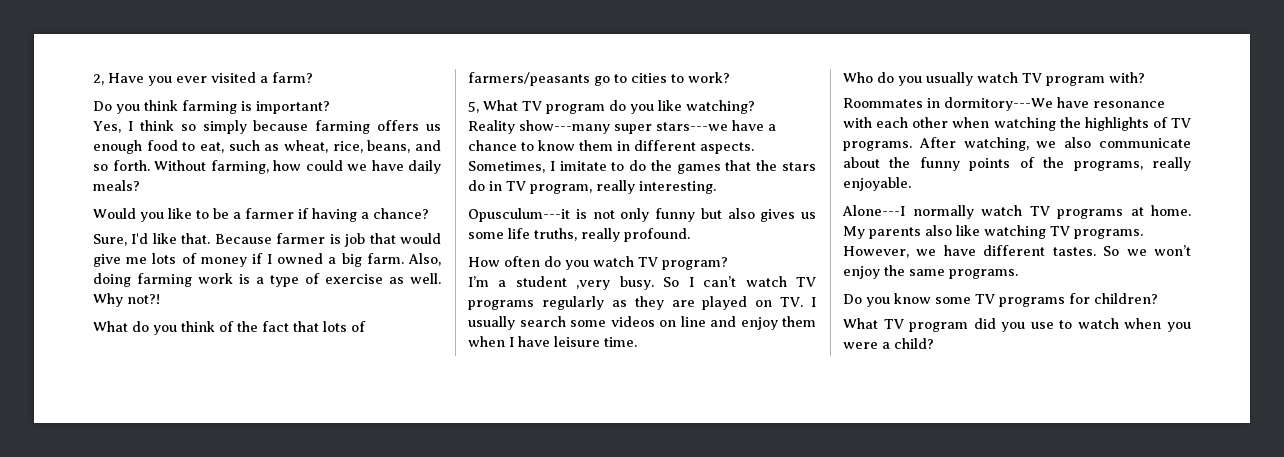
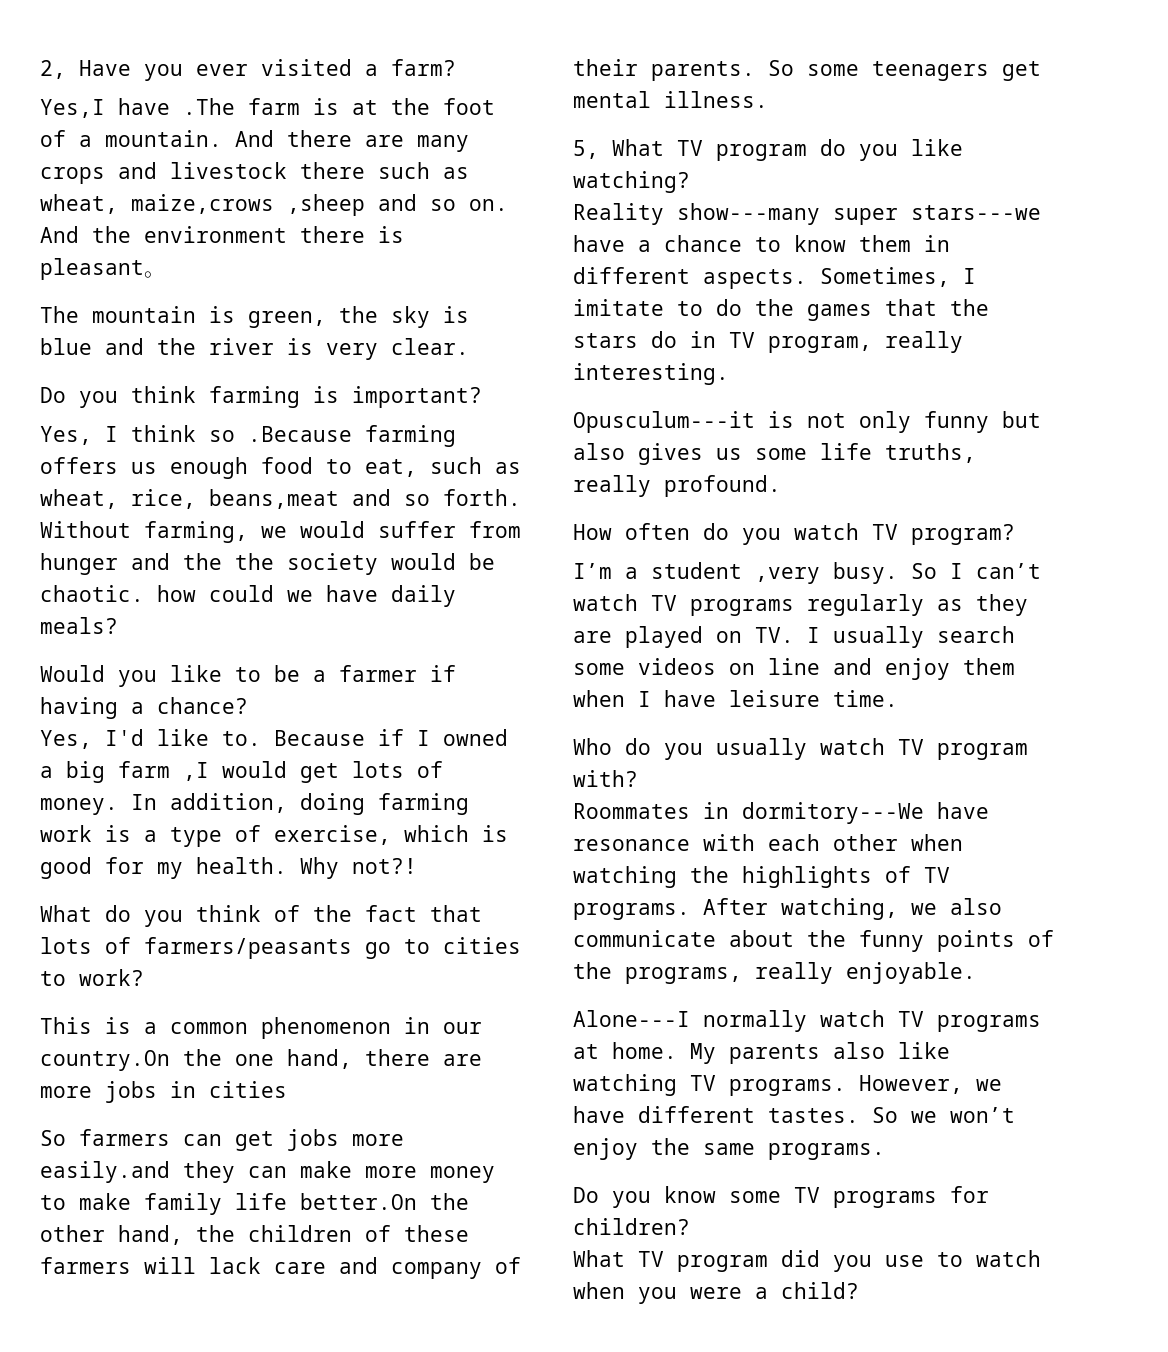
+ Yes,I have .The farm is at the foot of a mountain. And there are many crops and livestock there such as wheat, maize,crows ,sheep and so on. And the environment there is pleasant。
+ The mountain is green, the sky is blue and the river is very clear.
- Yes, I think so simply because farming offers us enough food to eat, such as wheat, rice, beans, and so forth.
+ Yes, I think so .Because farming offers us enough food to eat, such as wheat, rice, beans,meat and so forth.
- Without farming, how could we have daily meals?
+ Without farming, we would suffer from hunger and the the society would be chaotic. how could we have daily meals?
- Sure, I'd like that. Because farmer is job that would give me lots of money if I owned a big farm. Also, doing farming work is a type of exercise as well.
+ Yes, I'd like to. Because if I owned a big farm ,I would get lots of money. In addition, doing farming work is a type of exercise, which is good for my health.
+ This is a common phenomenon in our country.On the one hand, there are more jobs in cities
+ So farmers can get jobs more easily.and they can make more money to make family life better.On the other hand, the children of these farmers will lack care and company of their parents. So some teenagers get mental illness.

